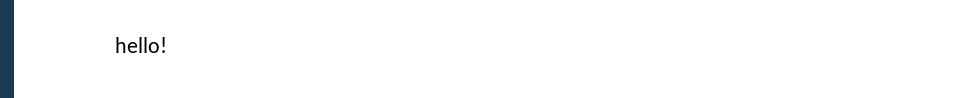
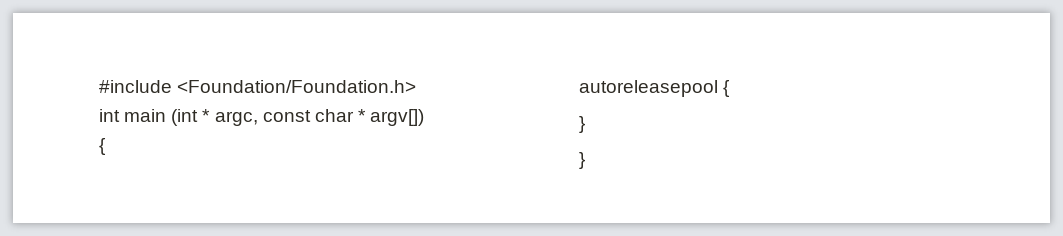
- hello!
+ #include <Foundation/Foundation.h>
+ int main (int * argc, const char * argv[])
+ {
+ autoreleasepool {
+ }
+ }

